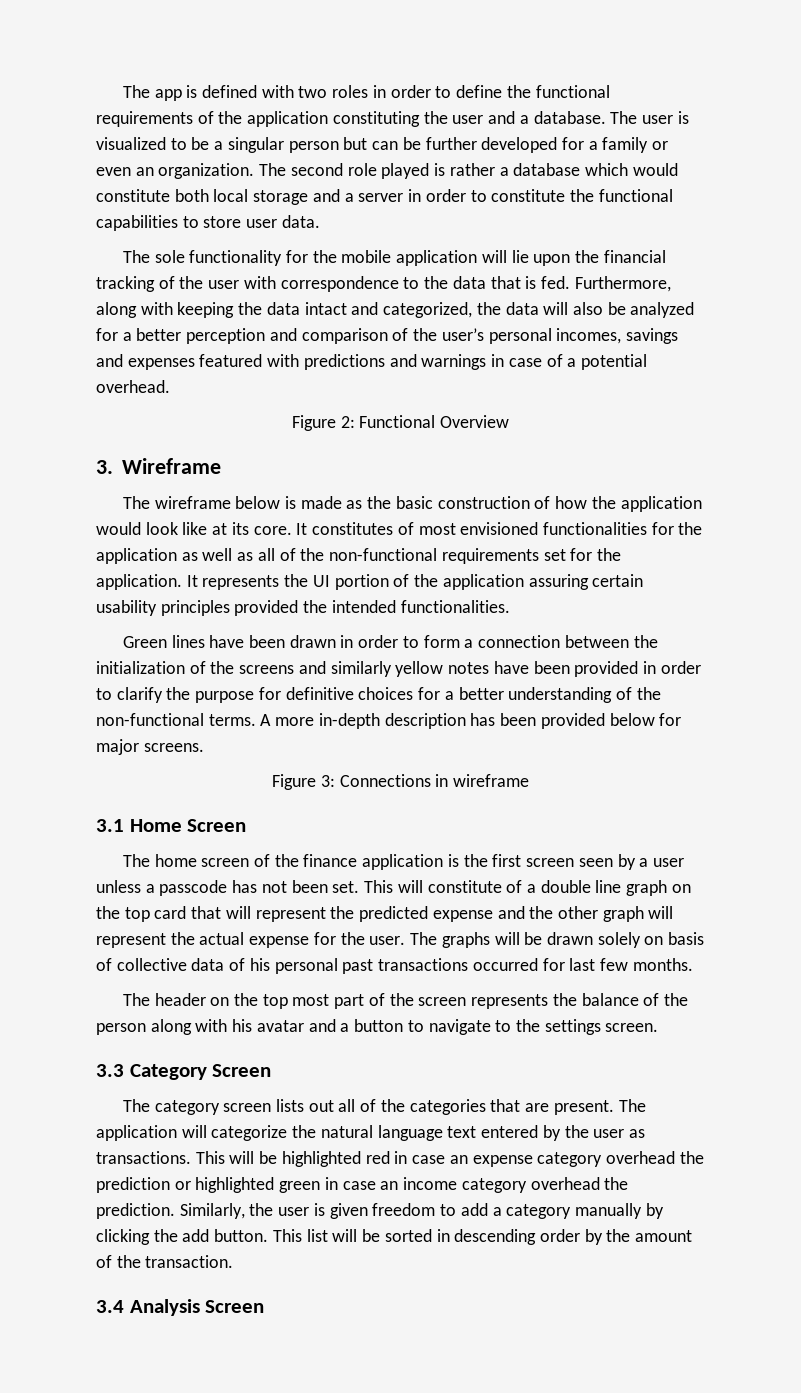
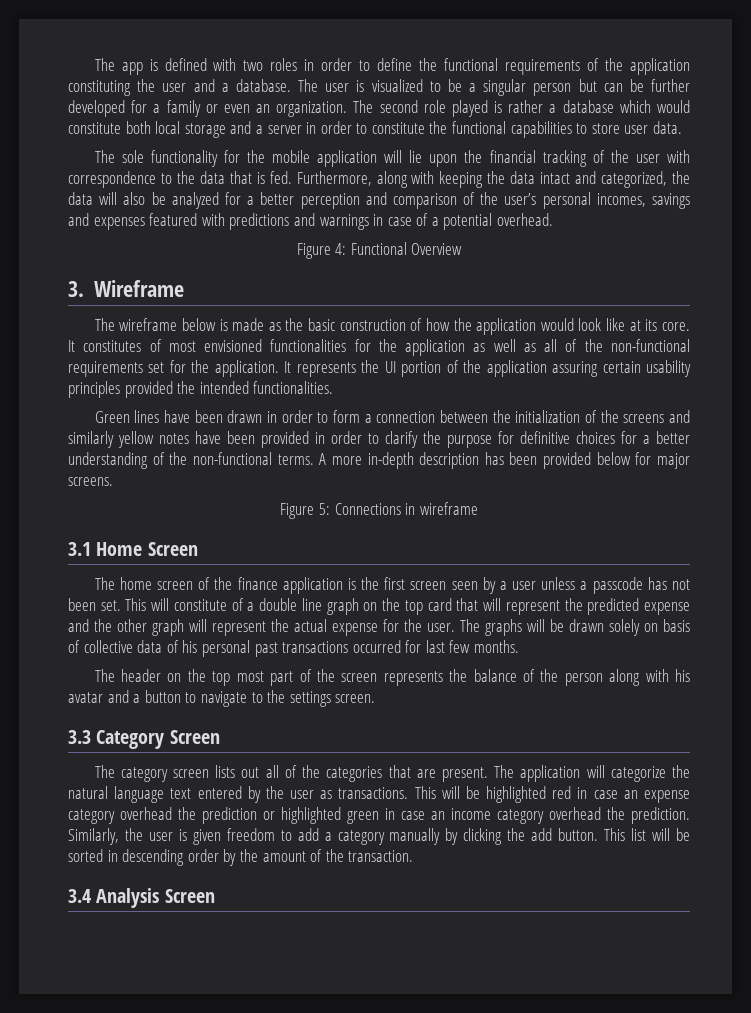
- Figure 2: Functional Overview
+ Figure 4: Functional Overview
- Figure 3: Connections in wireframe
+ Figure 5: Connections in wireframe

